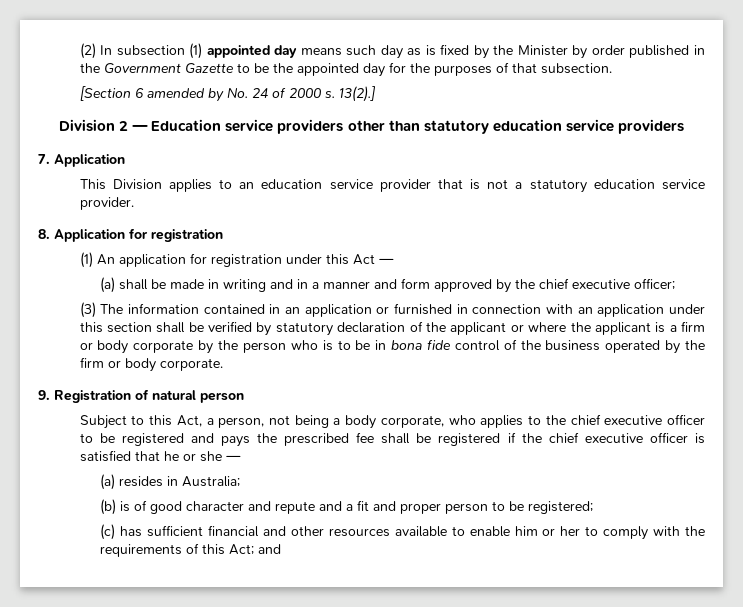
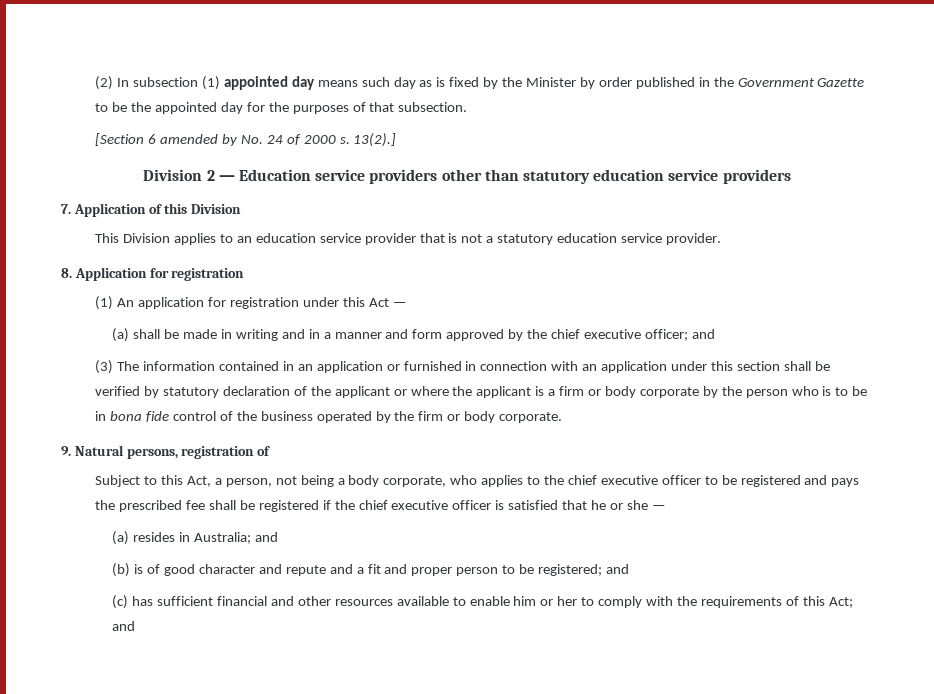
- 7. Application
+ 7. Application of this Division
- (a) shall be made in writing and in a manner and form approved by the chief executive officer;
+ (a) shall be made in writing and in a manner and form approved by the chief executive officer; and
- 9. Registration of natural person
+ 9. Natural persons, registration of
- (a) resides in Australia;
+ (a) resides in Australia; and
- (b) is of good character and repute and a fit and proper person to be registered;
+ (b) is of good character and repute and a fit and proper person to be registered; and

